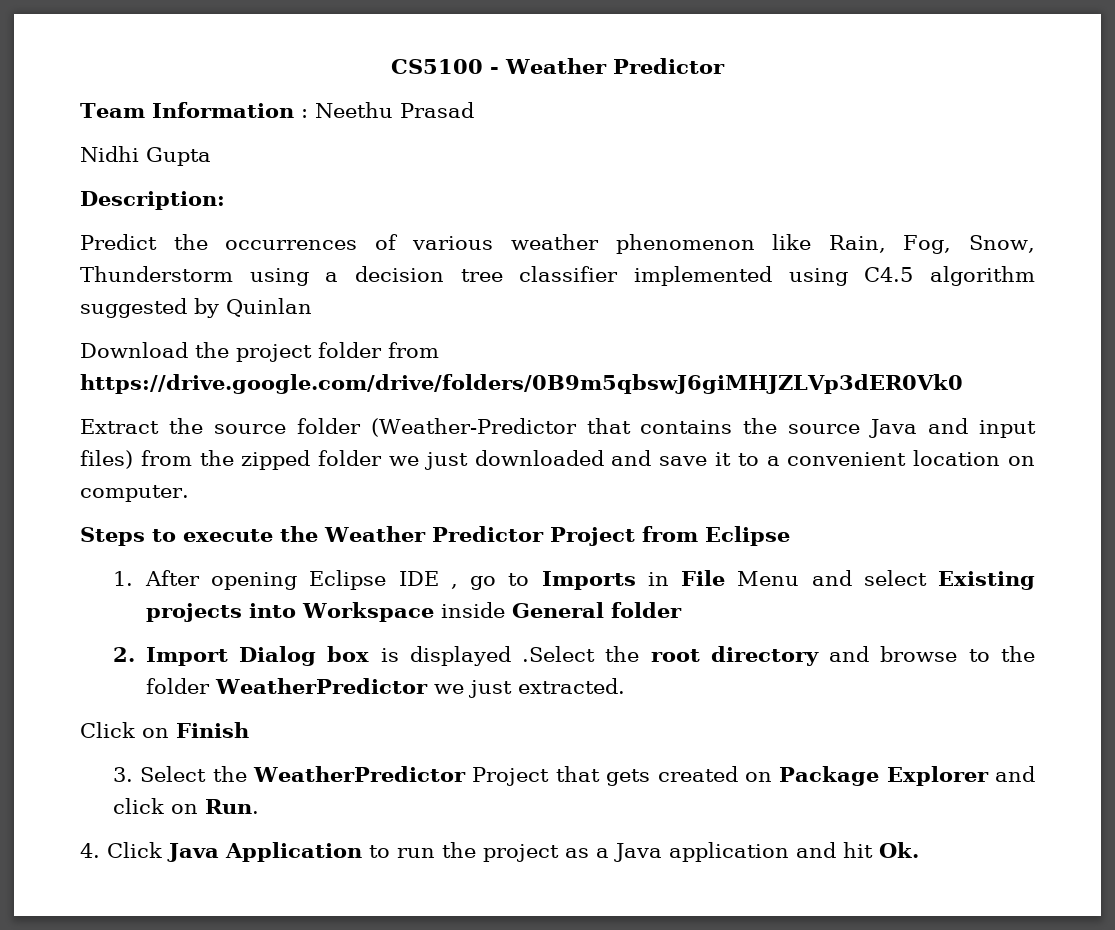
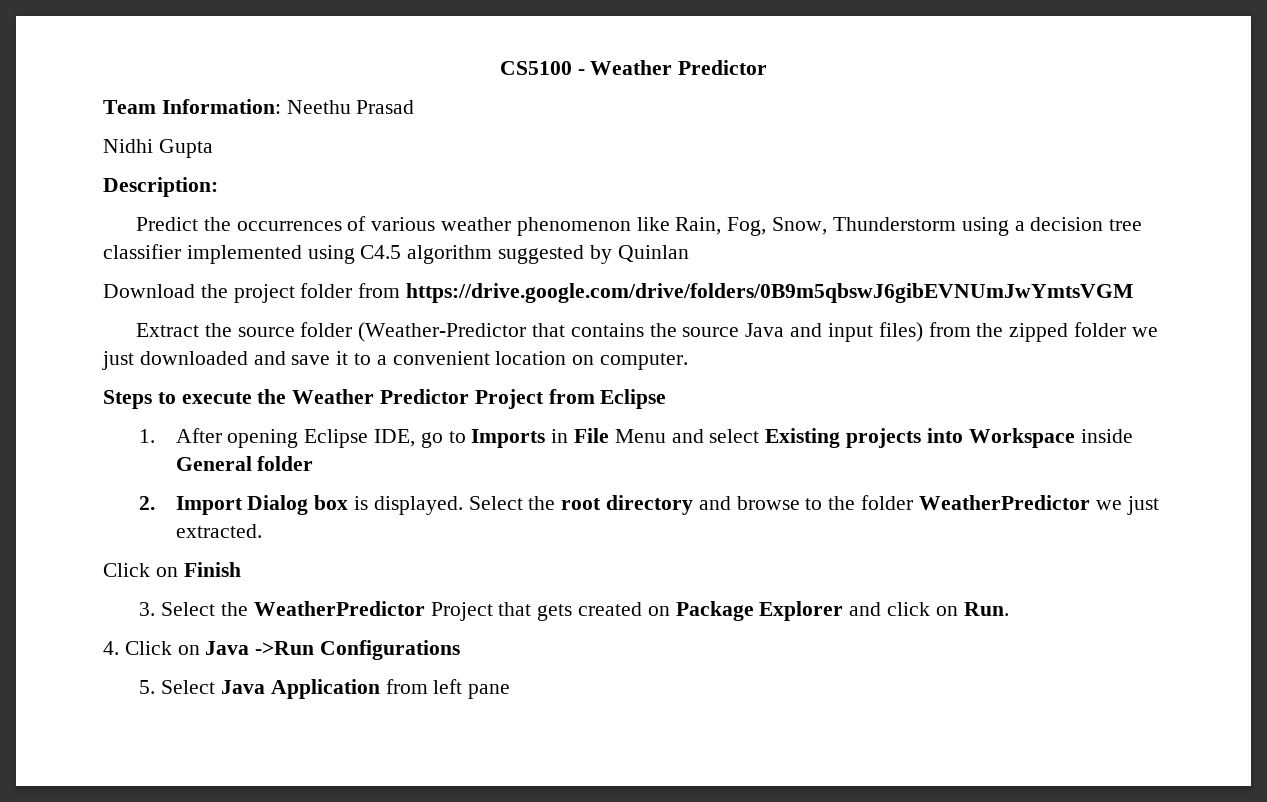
- Team Information : Neethu Prasad
+ Team Information: Neethu Prasad
- Download the project folder from https://drive.google.com/drive/folders/0B9m5qbswJ6giMHJZLVp3dER0Vk0
+ Download the project folder from https://drive.google.com/drive/folders/0B9m5qbswJ6gibEVNUmJwYmtsVGM
- 1. After opening Eclipse IDE , go to Imports in File Menu and select Existing projects into Workspace inside General folder
+ 1. After opening Eclipse IDE, go to Imports in File Menu and select Existing projects into Workspace inside General folder
- 2. Import Dialog box is displayed .Select the root directory and browse to the folder WeatherPredictor we just extracted.
+ 2. Import Dialog box is displayed. Select the root directory and browse to the folder WeatherPredictor we just extracted.
- 4. Click Java Application to run the project as a Java application and hit Ok.
+ 4. Click on Java ->Run Configurations
+ 5. Select Java Application from left pane

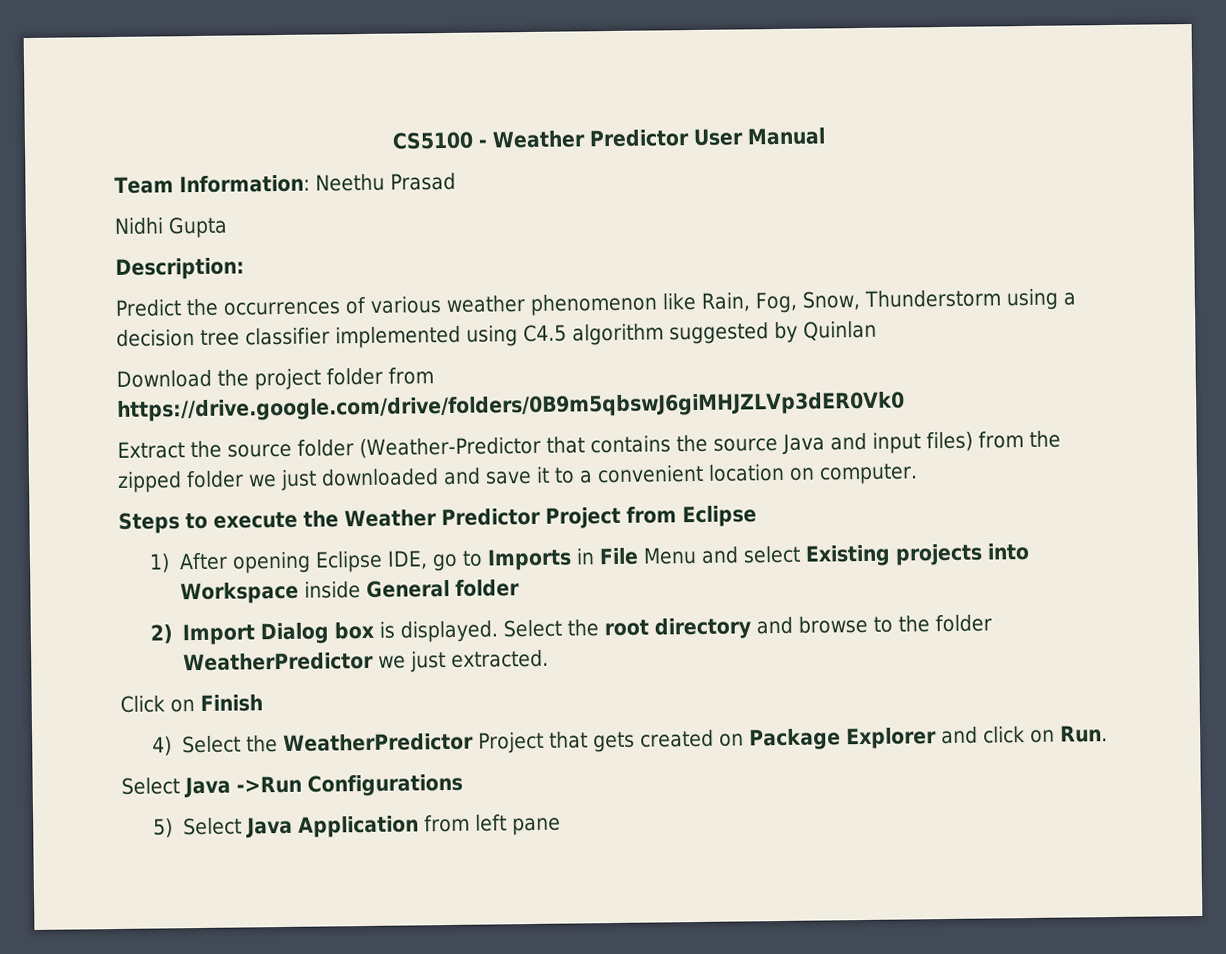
- CS5100 - Weather Predictor
+ CS5100 - Weather Predictor User Manual
- Download the project folder from https://drive.google.com/drive/folders/0B9m5qbswJ6gibEVNUmJwYmtsVGM
+ Download the project folder from https://drive.google.com/drive/folders/0B9m5qbswJ6giMHJZLVp3dER0Vk0
- 1. After opening Eclipse IDE, go to Imports in File Menu and select Existing projects into Workspace inside General folder
+ 1) After opening Eclipse IDE, go to Imports in File Menu and select Existing projects into Workspace inside General folder
- 2. Import Dialog box is displayed.
+ 2) Import Dialog box is displayed.
- 3. Select the WeatherPredictor Project that gets created on Package Explorer and click on Run.
+ 4) Select the WeatherPredictor Project that gets created on Package Explorer and click on Run.
- 4. Click on Java ->Run Configurations
+ Select Java ->Run Configurations
- 5. Select Java Application from left pane
+ 5) Select Java Application from left pane

